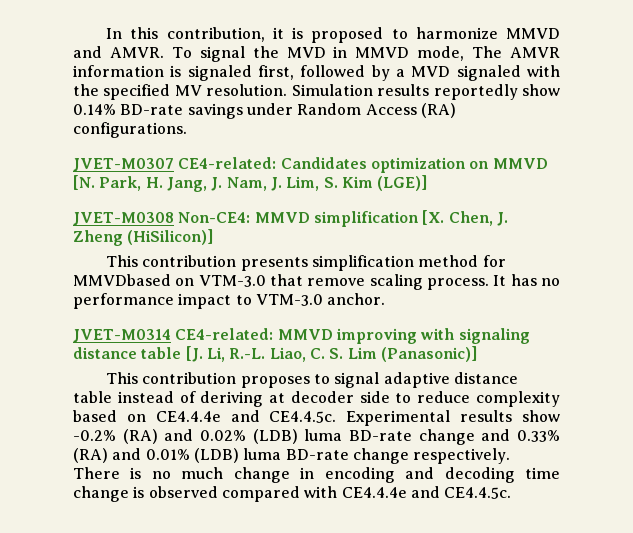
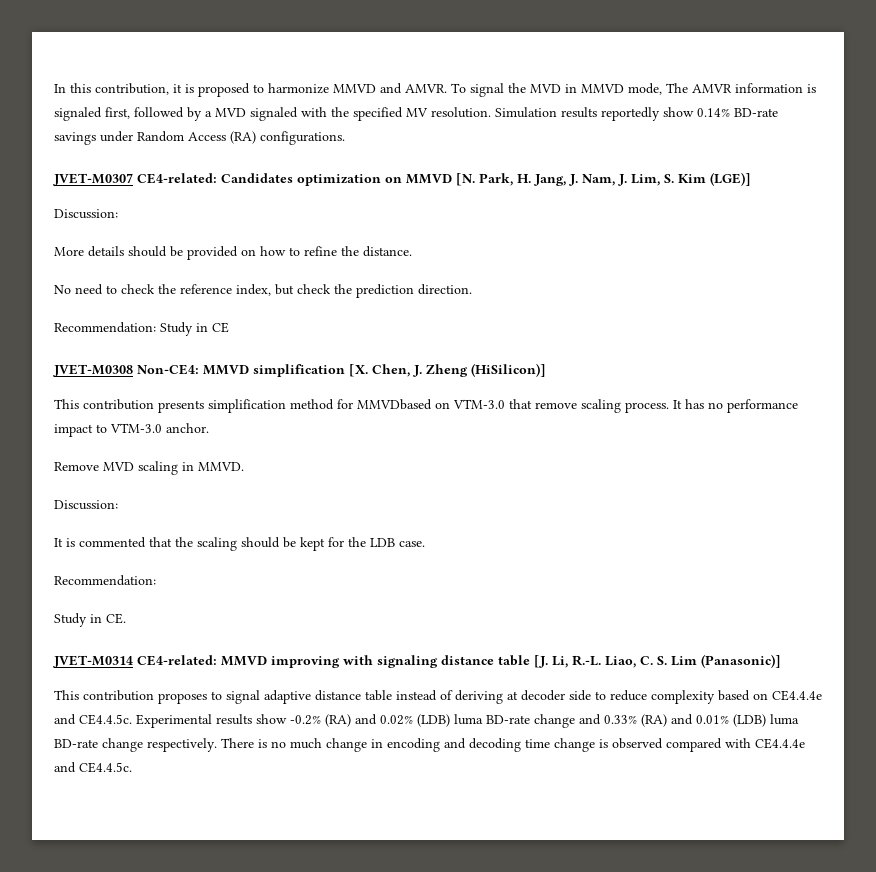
  JVET-M0307 CE4-related: Candidates optimization on MMVD [N. Park, H. Jang, J. Nam, J. Lim, S. Kim (LGE)]
+ Discussion:
+ More details should be provided on how to refine the distance.
+ No need to check the reference index, but check the prediction direction.
+ Recommendation: Study in CE
+ Remove MVD scaling in MMVD.
+ Discussion:
+ It is commented that the scaling should be kept for the LDB case.
+ Recommendation:
+ Study in CE.

